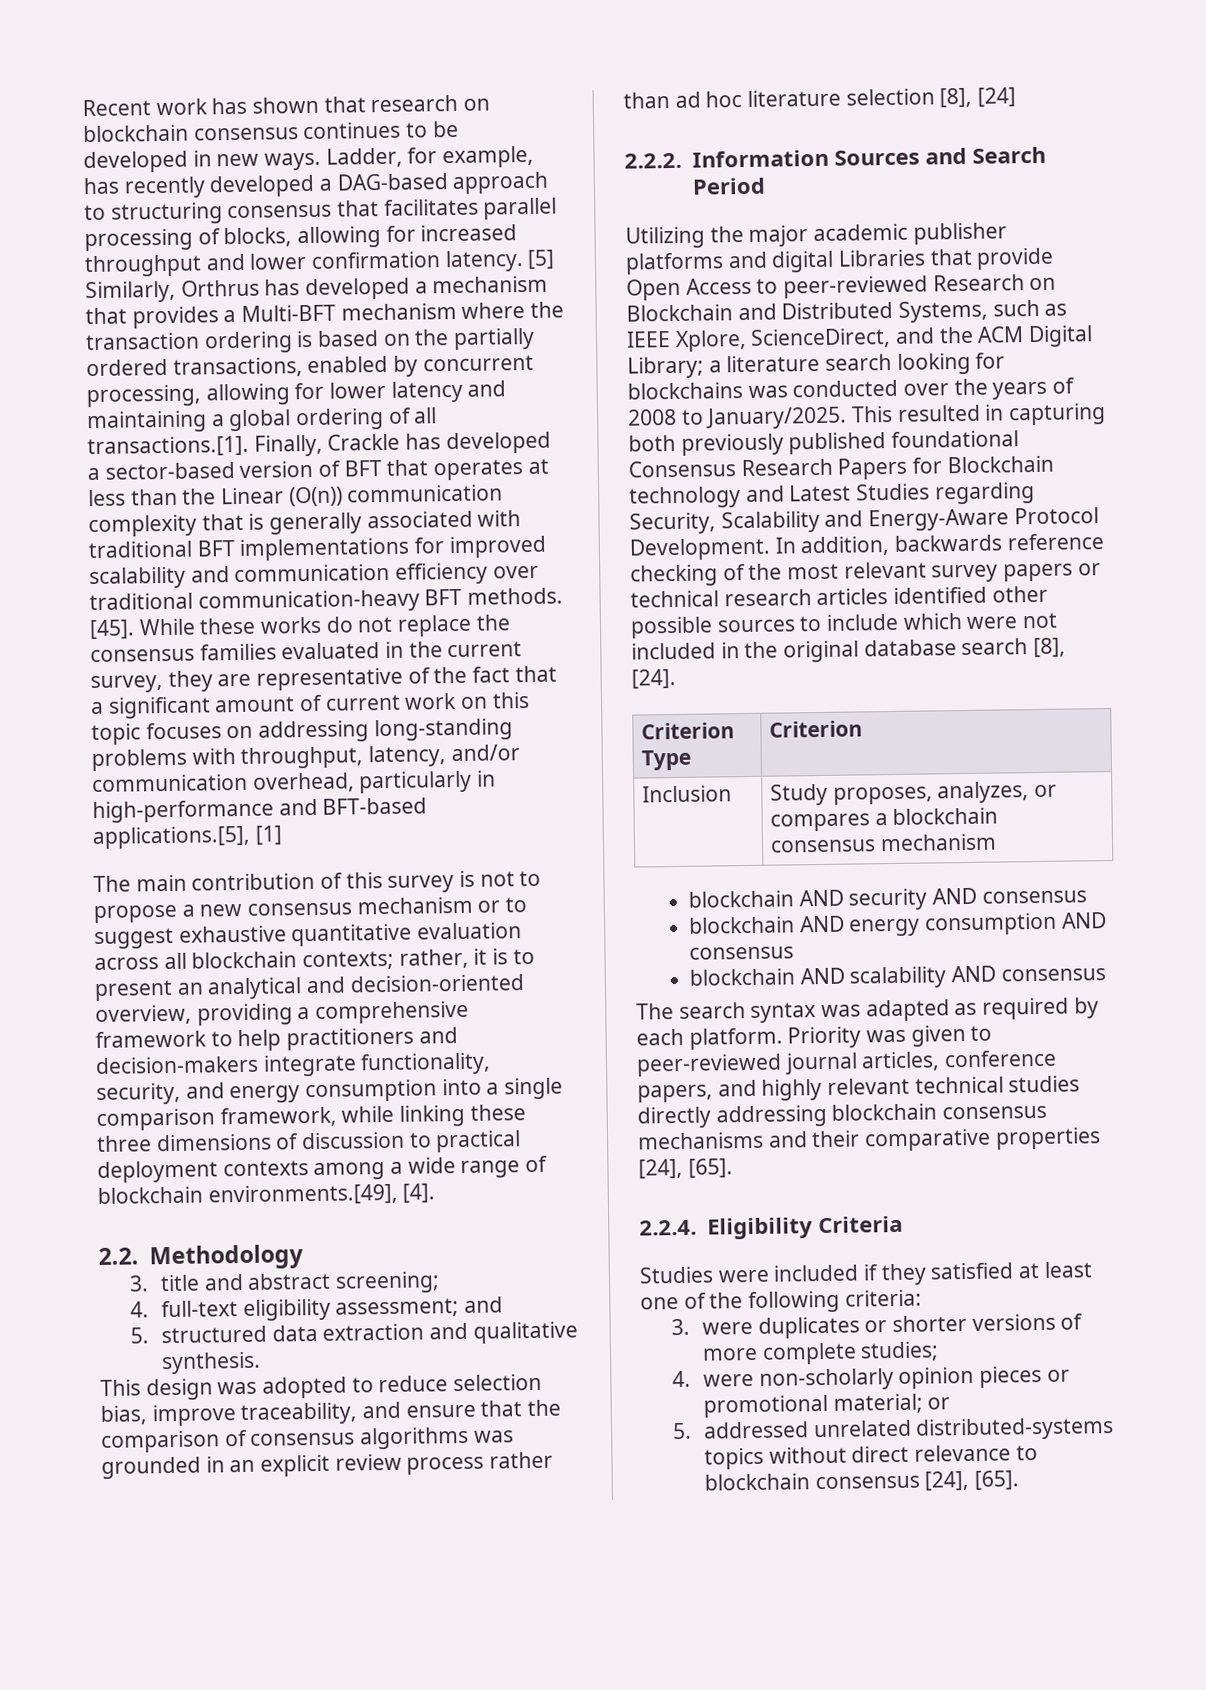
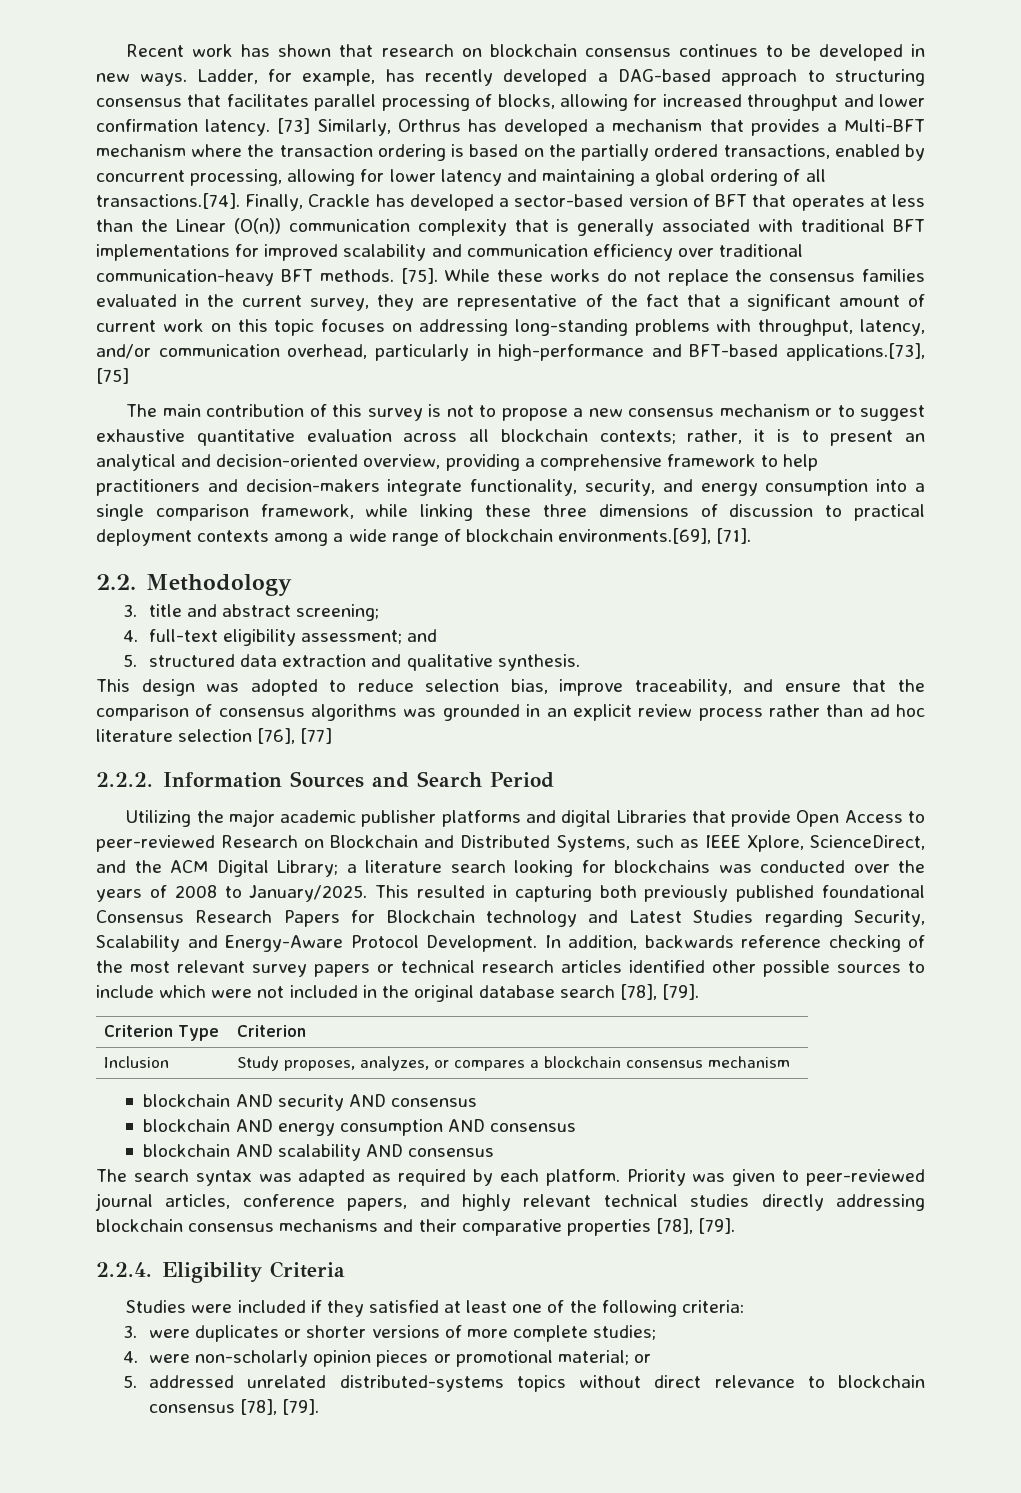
- [5] Similarly, Orthrus has developed a mechanism that provides a Multi-BFT mechanism where the transaction ordering is based on the partially ordered transactions, enabled by concurrent processing, allowing for lower latency and maintaining a global ordering of all transactions.[1]. Finally, Crackle has developed a sector-based version of BFT that operates at less than the Linear (O(n)) communication complexity that is generally associated with traditional BFT implementations for improved scalability and communication efficiency over traditional communication-heavy BFT methods.
+ [73] Similarly, Orthrus has developed a mechanism that provides a Multi-BFT mechanism where the transaction ordering is based on the partially ordered transactions, enabled by concurrent processing, allowing for lower latency and maintaining a global ordering of all transactions.[74]. Finally, Crackle has developed a sector-based version of BFT that operates at less than the Linear (O(n)) communication complexity that is generally associated with traditional BFT implementations for improved scalability and communication efficiency over traditional communication-heavy BFT methods.
- [45].
+ [75].
- While these works do not replace the consensus families evaluated in the current survey, they are representative of the fact that a significant amount of current work on this topic focuses on addressing long-standing problems with throughput, latency, and/or communication overhead, particularly in high-performance and BFT-based applications.[5], [1]
+ While these works do not replace the consensus families evaluated in the current survey, they are representative of the fact that a significant amount of current work on this topic focuses on addressing long-standing problems with throughput, latency, and/or communication overhead, particularly in high-performance and BFT-based applications.[73], [75]
- rather, it is to present an analytical and decision-oriented overview, providing a comprehensive framework to help practitioners and decision-makers integrate functionality, security, and energy consumption into a single comparison framework, while linking these three dimensions of discussion to practical deployment contexts among a wide range of blockchain environments.[49], [4].
+ rather, it is to present an analytical and decision-oriented overview, providing a comprehensive framework to help practitioners and decision-makers integrate functionality, security, and energy consumption into a single comparison framework, while linking these three dimensions of discussion to practical deployment contexts among a wide range of blockchain environments.[69], [71].
- This design was adopted to reduce selection bias, improve traceability, and ensure that the comparison of consensus algorithms was grounded in an explicit review process rather than ad hoc literature selection [8], [24]
+ This design was adopted to reduce selection bias, improve traceability, and ensure that the comparison of consensus algorithms was grounded in an explicit review process rather than ad hoc literature selection [76], [77]
- In addition, backwards reference checking of the most relevant survey papers or technical research articles identified other possible sources to include which were not included in the original database search [8], [24].
+ In addition, backwards reference checking of the most relevant survey papers or technical research articles identified other possible sources to include which were not included in the original database search [78], [79].
- Priority was given to peer-reviewed journal articles, conference papers, and highly relevant technical studies directly addressing blockchain consensus mechanisms and their comparative properties [24], [65].
+ Priority was given to peer-reviewed journal articles, conference papers, and highly relevant technical studies directly addressing blockchain consensus mechanisms and their comparative properties [78], [79].
- 5. addressed unrelated distributed-systems topics without direct relevance to blockchain consensus [24], [65].
+ 5. addressed unrelated distributed-systems topics without direct relevance to blockchain consensus [78], [79].

